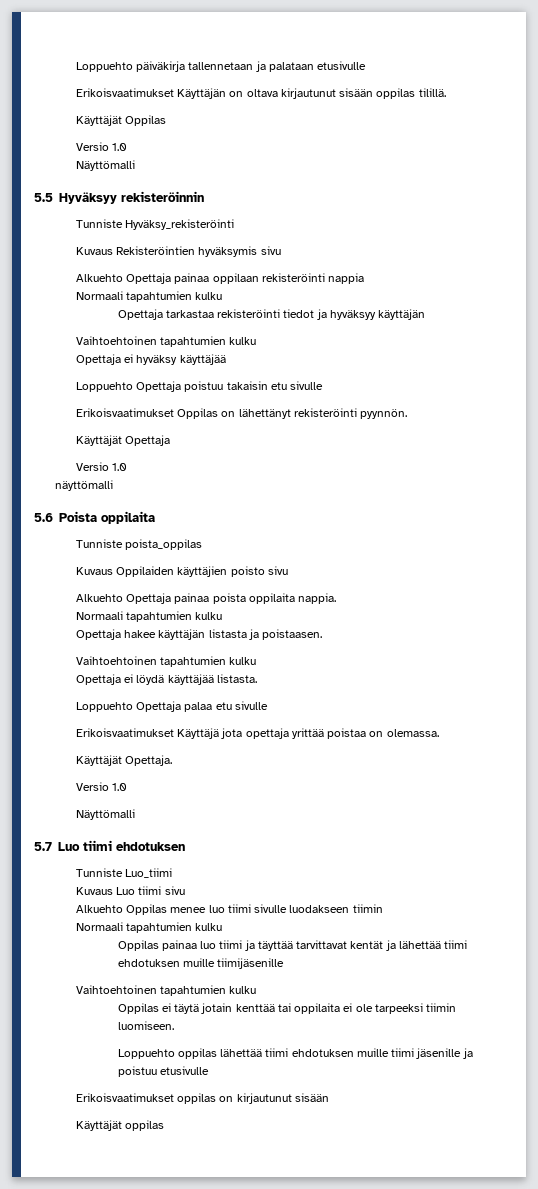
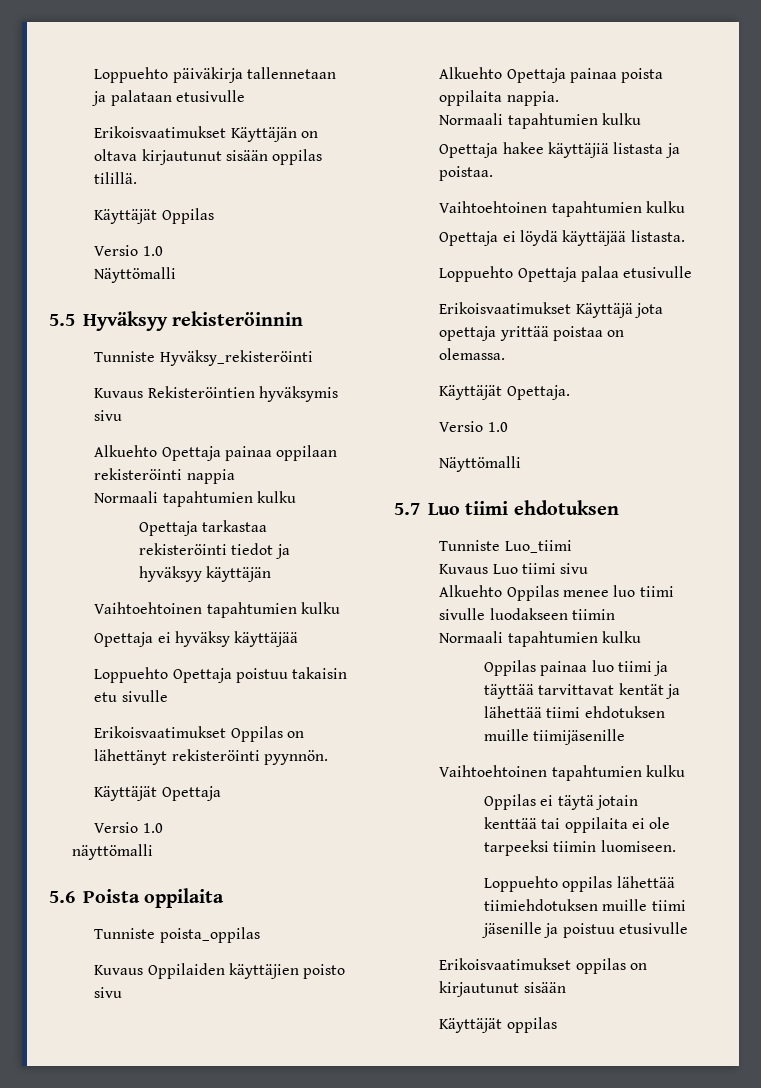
- Opettaja hakee käyttäjän listasta ja poistaasen.
+ Opettaja hakee käyttäjiä listasta ja poistaa.
- Loppuehto Opettaja palaa etu sivulle
+ Loppuehto Opettaja palaa etusivulle
- Loppuehto oppilas lähettää tiimi ehdotuksen muille tiimi jäsenille ja poistuu etusivulle
+ Loppuehto oppilas lähettää tiimiehdotuksen muille tiimi jäsenille ja poistuu etusivulle

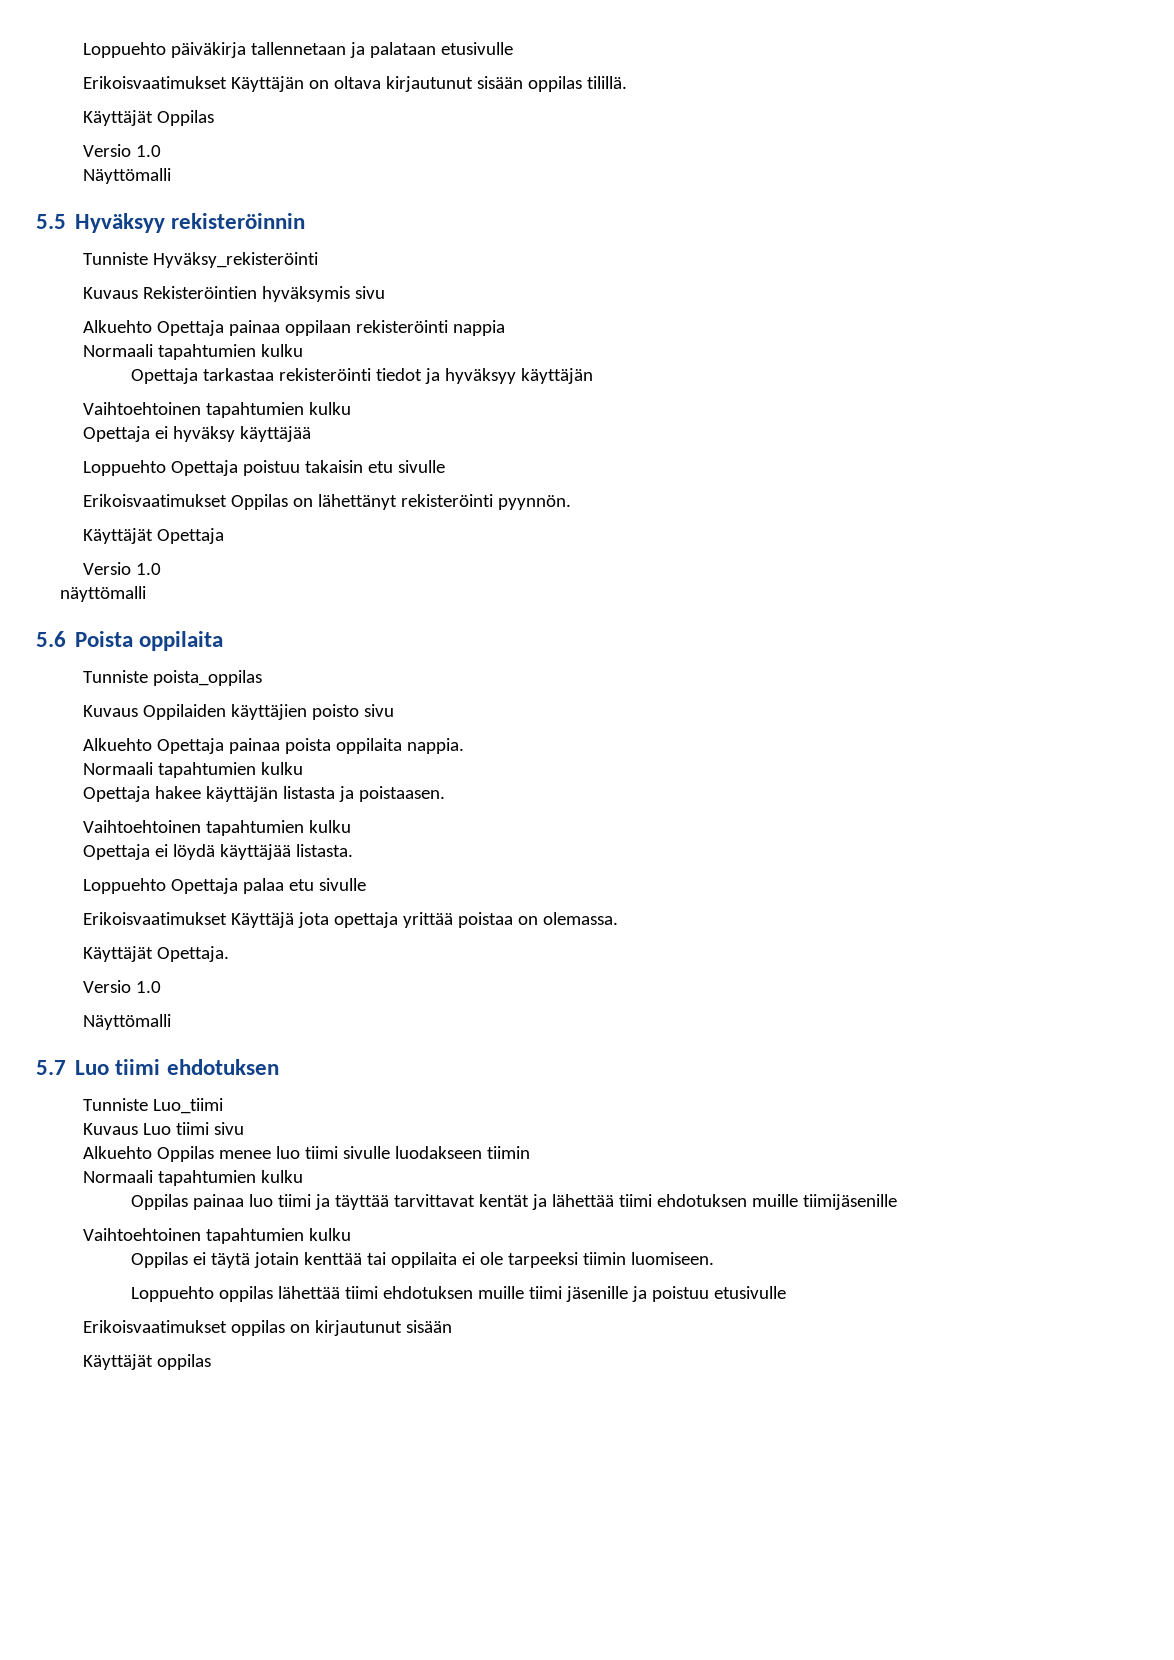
- Opettaja hakee käyttäjiä listasta ja poistaa.
+ Opettaja hakee käyttäjän listasta ja poistaasen.
- Loppuehto Opettaja palaa etusivulle
+ Loppuehto Opettaja palaa etu sivulle
- Loppuehto oppilas lähettää tiimiehdotuksen muille tiimi jäsenille ja poistuu etusivulle
+ Loppuehto oppilas lähettää tiimi ehdotuksen muille tiimi jäsenille ja poistuu etusivulle

